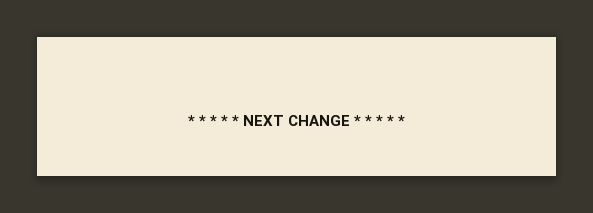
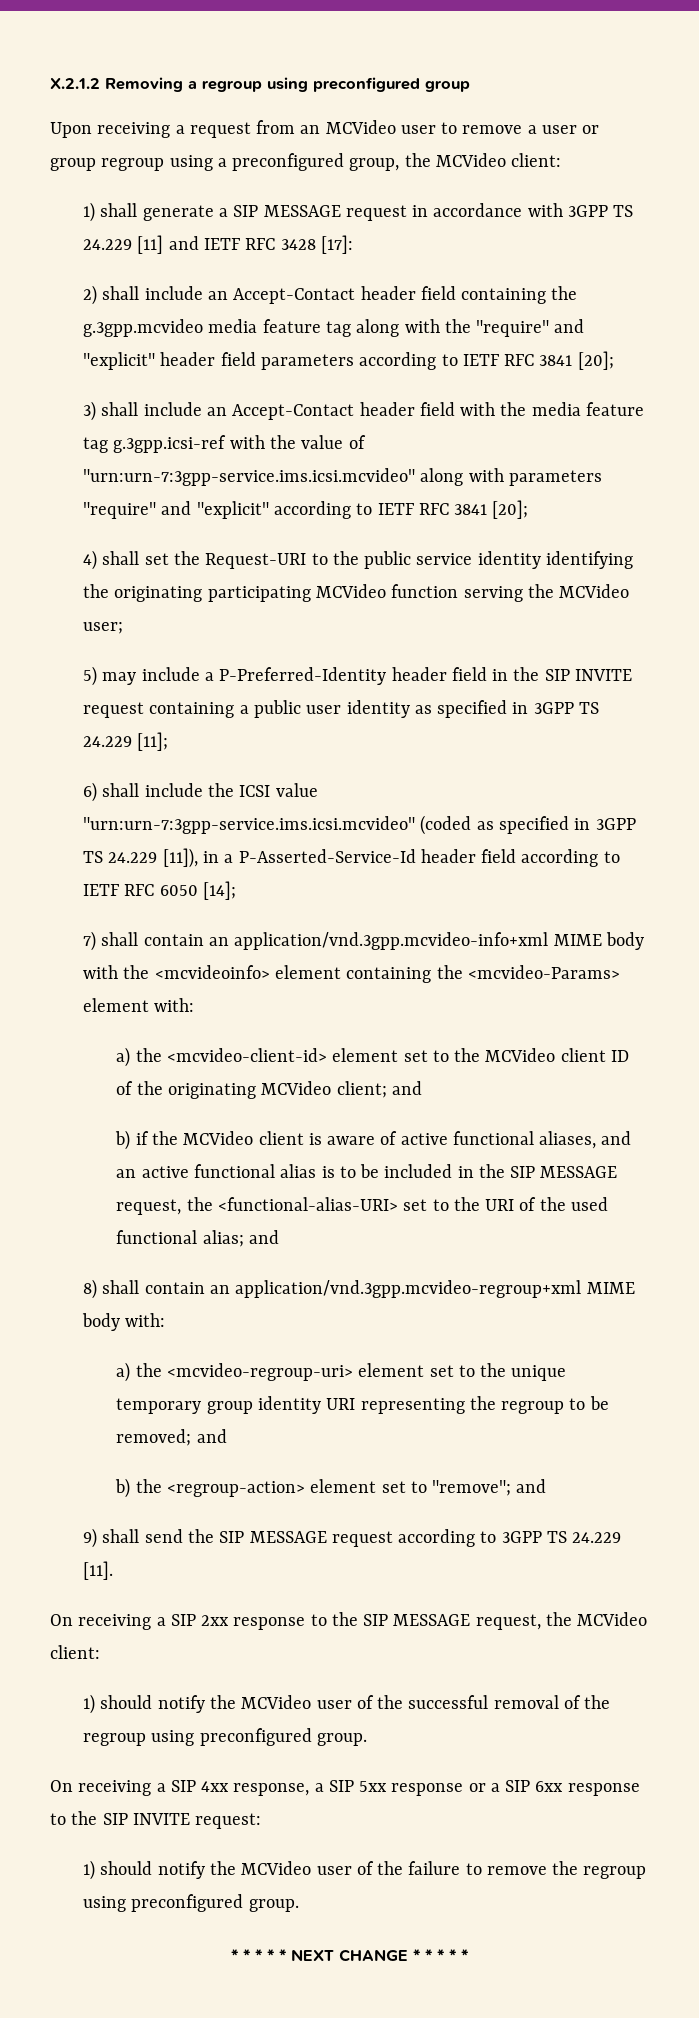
+ X.2.1.2 Removing a regroup using preconfigured group
+ Upon receiving a request from an MCVideo user to remove a user or group regroup using a preconfigured group, the MCVideo client:
+ 1) shall generate a SIP MESSAGE request in accordance with 3GPP TS 24.229 [11] and IETF RFC 3428 [17]:
+ 2) shall include an Accept-Contact header field containing the g.3gpp.mcvideo media feature tag along with the "require" and "explicit" header field parameters according to IETF RFC 3841 [20];
+ 3) shall include an Accept-Contact header field with the media feature tag g.3gpp.icsi-ref with the value of "urn:urn-7:3gpp-service.ims.icsi.mcvideo" along with parameters "require" and "explicit" according to IETF RFC 3841 [20];
+ 4) shall set the Request-URI to the public service identity identifying the originating participating MCVideo function serving the MCVideo user;
+ 5) may include a P-Preferred-Identity header field in the SIP INVITE request containing a public user identity as specified in 3GPP TS 24.229 [11];
+ 6) shall include the ICSI value "urn:urn-7:3gpp-service.ims.icsi.mcvideo" (coded as specified in 3GPP TS 24.229 [11]), in a P-Asserted-Service-Id header field according to IETF RFC 6050 [14];
+ 7) shall contain an application/vnd.3gpp.mcvideo-info+xml MIME body with the <mcvideoinfo> element containing the <mcvideo-Params> element with:
+ a) the <mcvideo-client-id> element set to the MCVideo client ID of the originating MCVideo client; and
+ b) if the MCVideo client is aware of active functional aliases, and an active functional alias is to be included in the SIP MESSAGE request, the <functional-alias-URI> set to the URI of the used functional alias; and
+ 8) shall contain an application/vnd.3gpp.mcvideo-regroup+xml MIME body with:
+ a) the <mcvideo-regroup-uri> element set to the unique temporary group identity URI representing the regroup to be removed; and
+ b) the <regroup-action> element set to "remove"; and
+ 9) shall send the SIP MESSAGE request according to 3GPP TS 24.229 [11].
+ On receiving a SIP 2xx response to the SIP MESSAGE request, the MCVideo client:
+ 1) should notify the MCVideo user of the successful removal of the regroup using preconfigured group.
+ On receiving a SIP 4xx response, a SIP 5xx response or a SIP 6xx response to the SIP INVITE request:
+ 1) should notify the MCVideo user of the failure to remove the regroup using preconfigured group.

